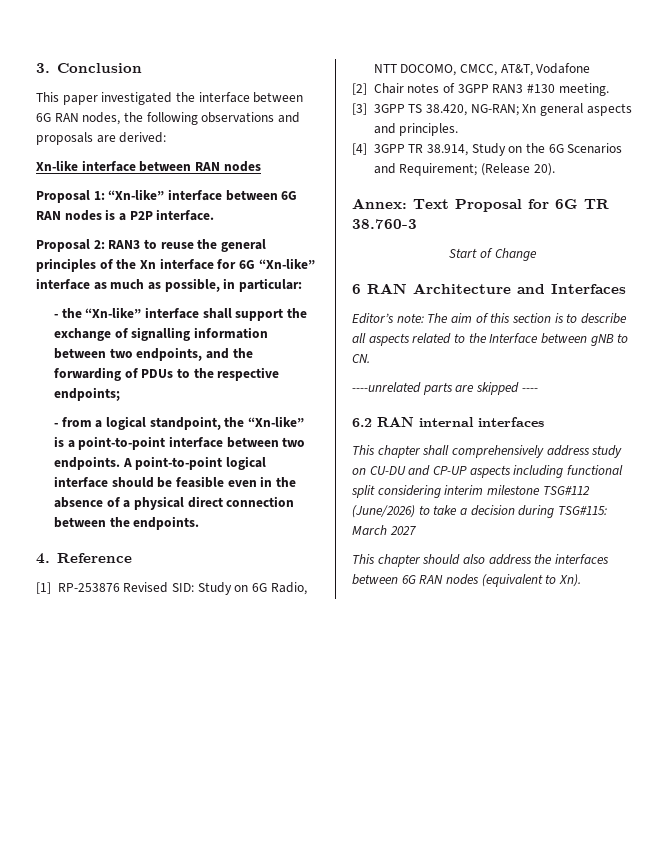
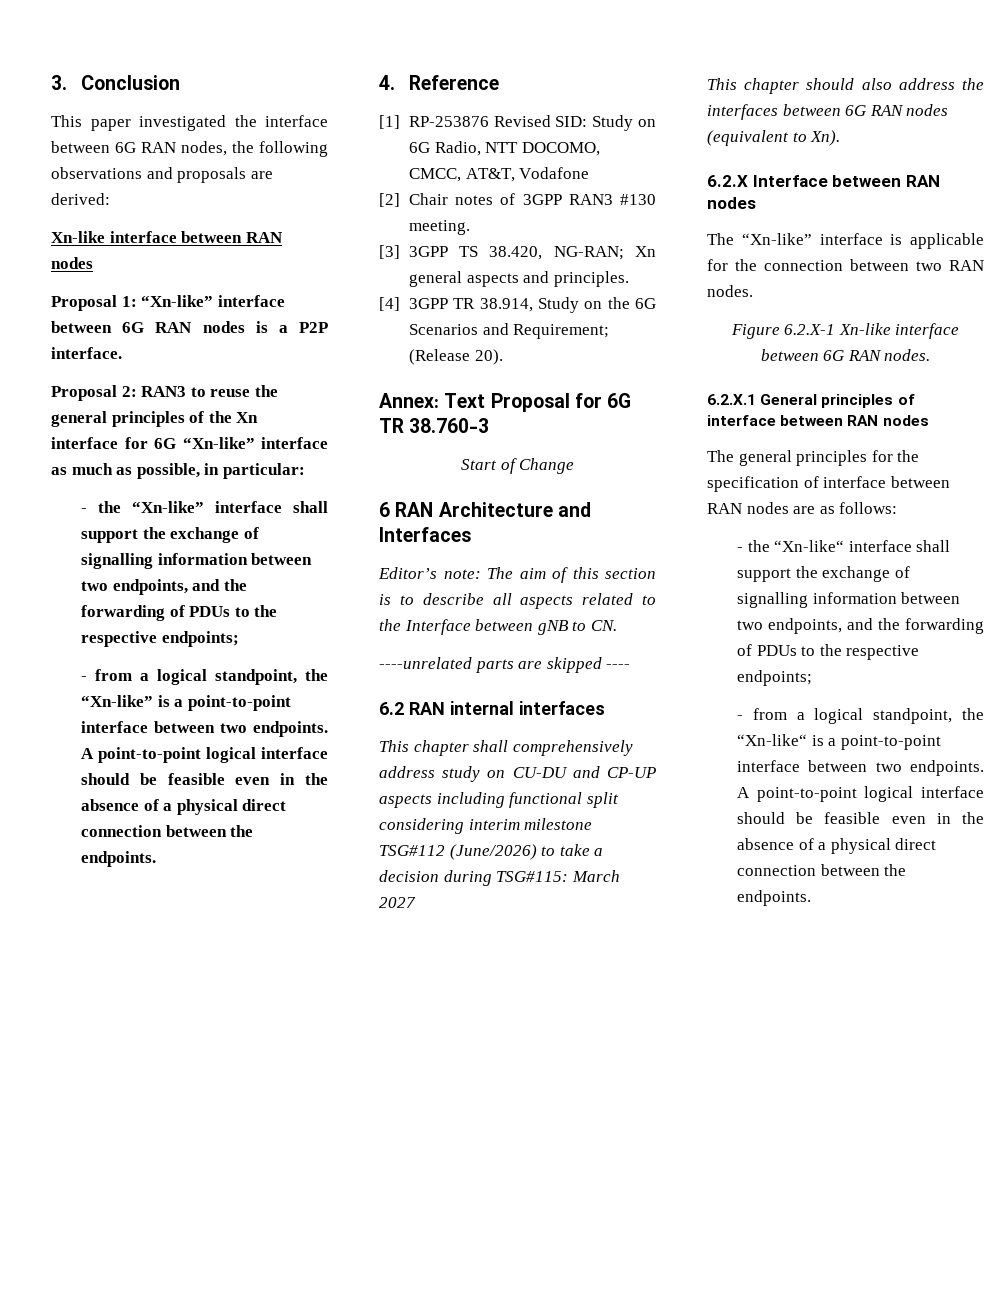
+ 6.2.X Interface between RAN nodes
+ The “Xn-like” interface is applicable for the connection between two RAN nodes.
+ Figure 6.2.X-1 Xn-like interface between 6G RAN nodes.
+ 6.2.X.1 General principles of interface between RAN nodes
+ The general principles for the specification of interface between RAN nodes are as follows:
+ - the “Xn-like“ interface shall support the exchange of signalling information between two endpoints, and the forwarding of PDUs to the respective endpoints;
+ - from a logical standpoint, the “Xn-like“ is a point-to-point interface between two endpoints. A point-to-point logical interface should be feasible even in the absence of a physical direct connection between the endpoints.

